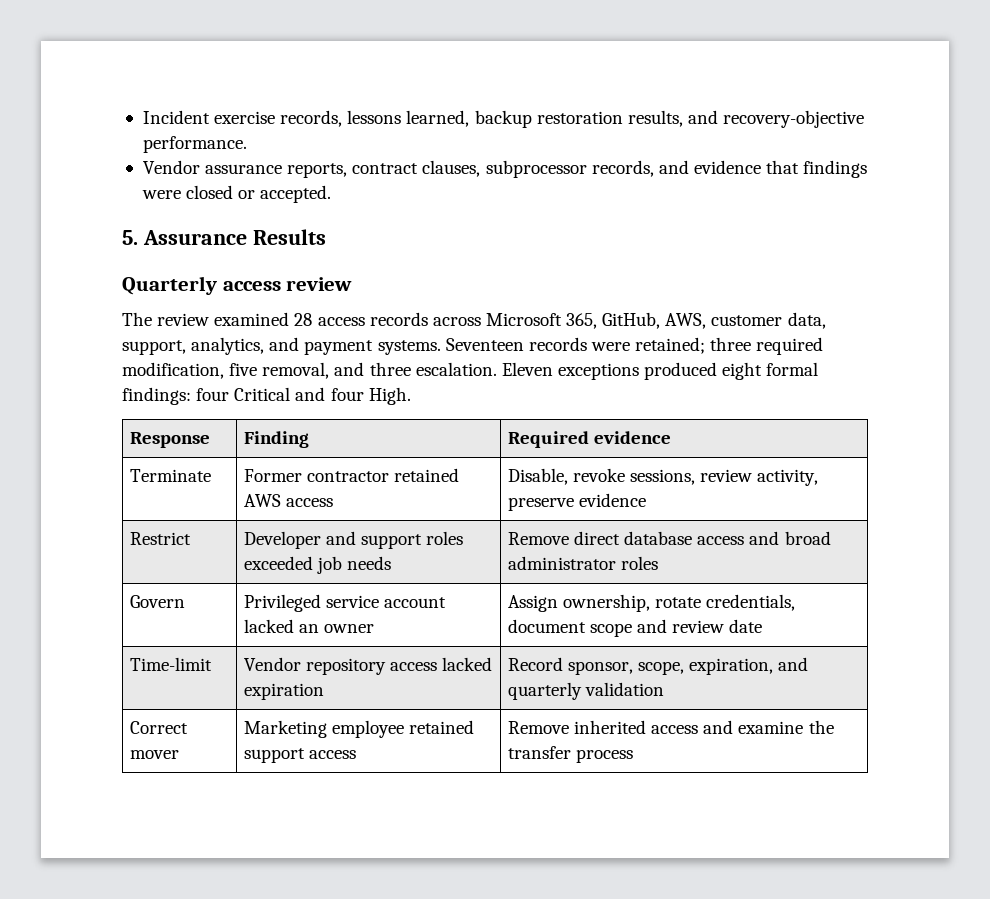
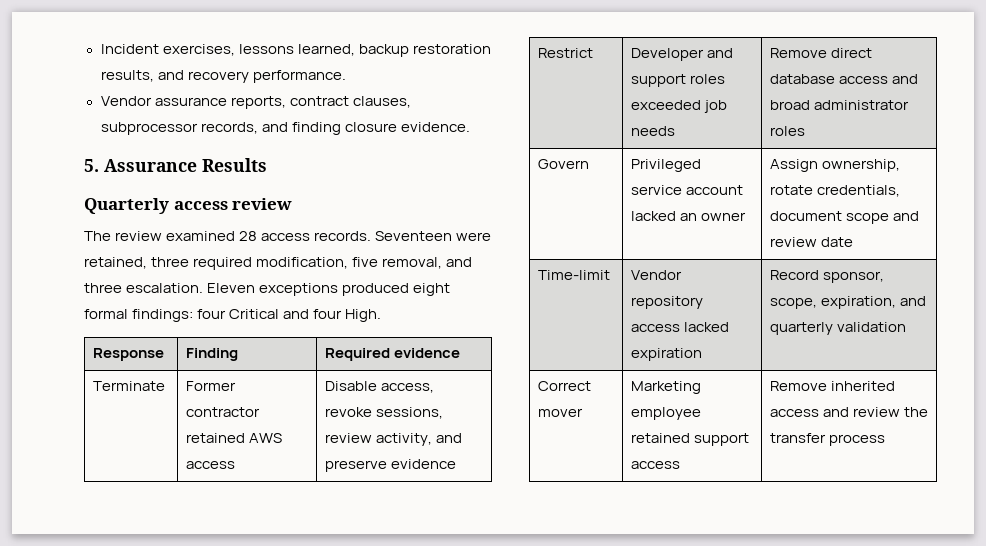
- Incident exercise records, lessons learned, backup restoration results, and recovery-objective performance.
+ Incident exercises, lessons learned, backup restoration results, and recovery performance.
- Vendor assurance reports, contract clauses, subprocessor records, and evidence that findings were closed or accepted.
+ Vendor assurance reports, contract clauses, subprocessor records, and finding closure evidence.
- The review examined 28 access records across Microsoft 365, GitHub, AWS, customer data, support, analytics, and payment systems. Seventeen records were retained; three required modification, five removal, and three escalation.
+ The review examined 28 access records. Seventeen were retained, three required modification, five removal, and three escalation.
- Terminate | Former contractor retained AWS access | Disable, revoke sessions, review activity, preserve evidence
+ Terminate | Former contractor retained AWS access | Disable access, revoke sessions, review activity, and preserve evidence
- Correct mover | Marketing employee retained support access | Remove inherited access and examine the transfer process
+ Correct mover | Marketing employee retained support access | Remove inherited access and review the transfer process

